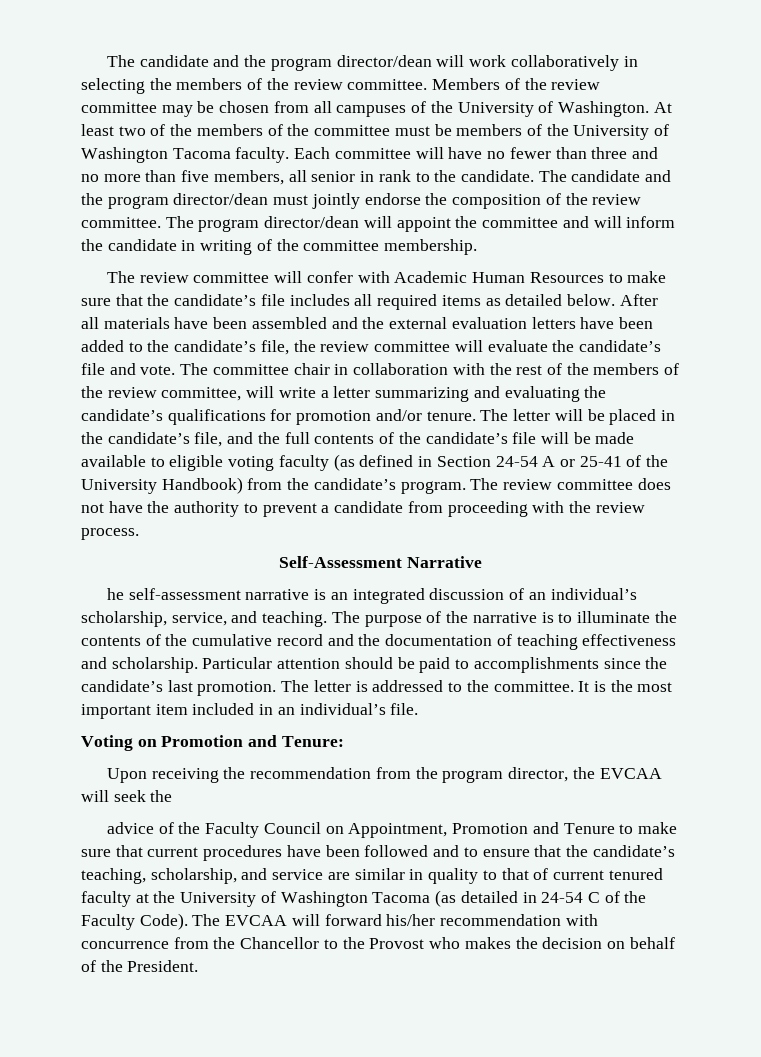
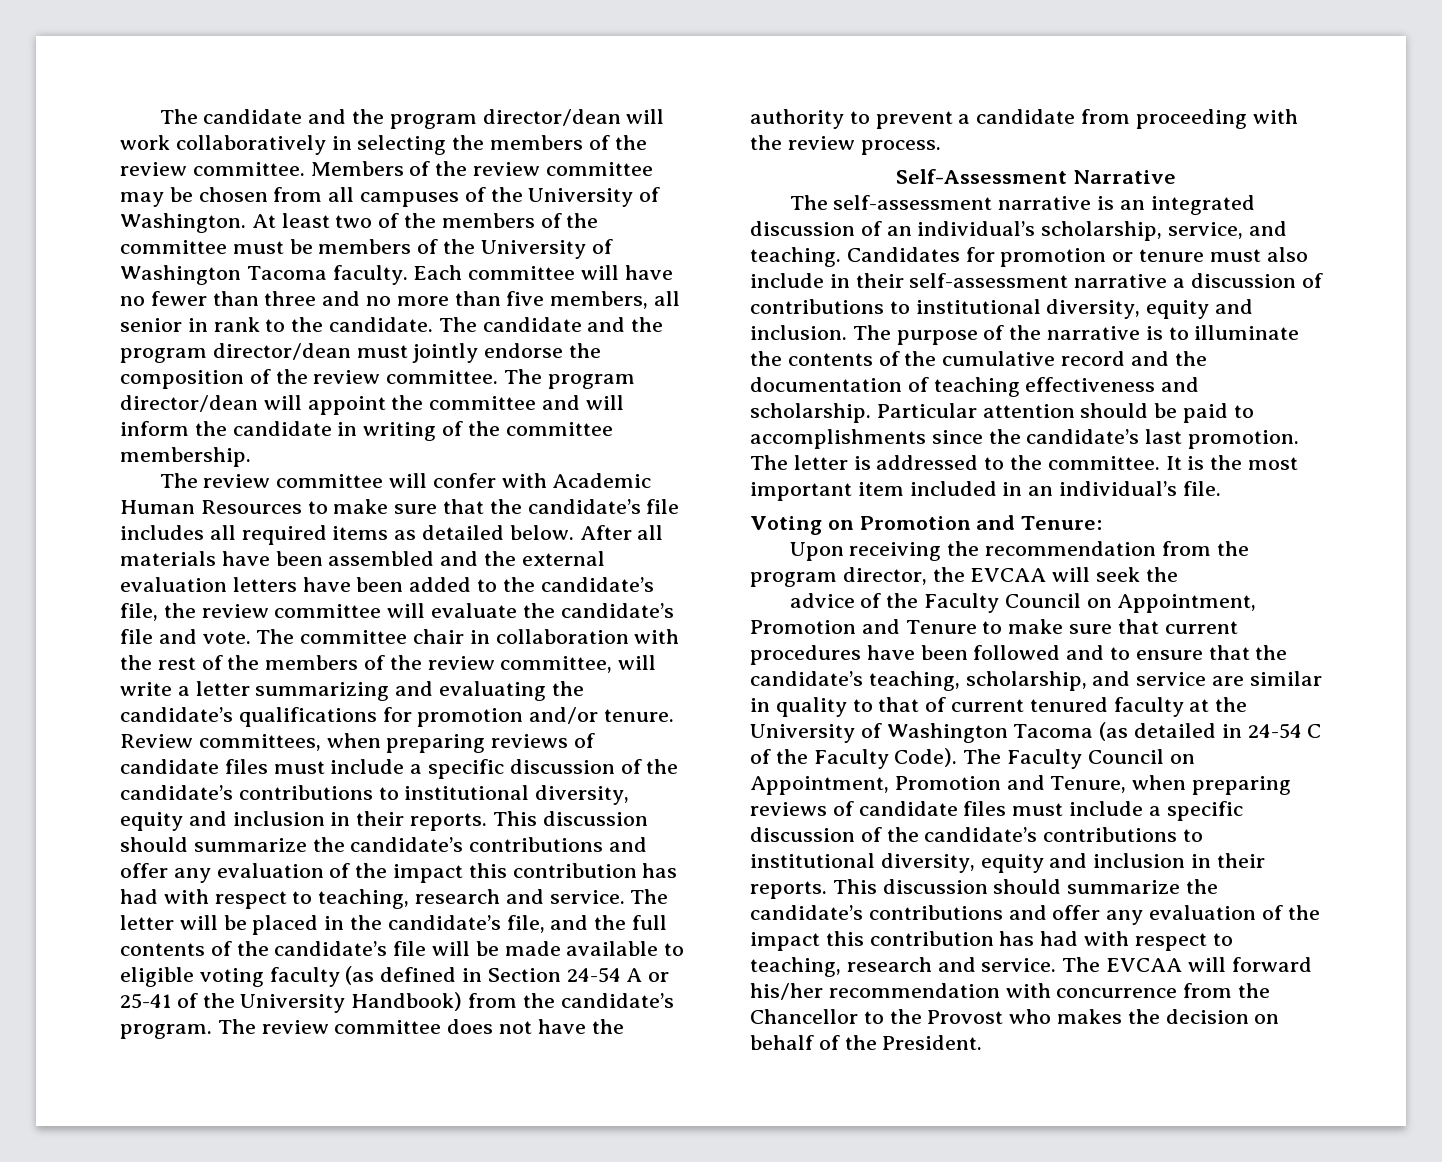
+ Review committees, when preparing reviews of candidate files must include a specific discussion of the candidate’s contributions to institutional diversity, equity and inclusion in their reports. This discussion should summarize the candidate’s contributions and offer any evaluation of the impact this contribution has had with respect to teaching, research and service.
- he self-assessment narrative is an integrated discussion of an individual’s scholarship, service, and teaching.
+ The self-assessment narrative is an integrated discussion of an individual’s scholarship, service, and teaching.
+ Candidates for promotion or tenure must also include in their self-assessment narrative a discussion of contributions to institutional diversity, equity and inclusion.
- The EVCAA will forward his/her recommendation with concurrence from the Chancellor to the Provost who makes the decision on behalf of the President.
+ The Faculty Council on Appointment, Promotion and Tenure, when preparing reviews of candidate files must include a specific discussion of the candidate’s contributions to institutional diversity, equity and inclusion in their reports. This discussion should summarize the candidate’s contributions and offer any evaluation of the impact this contribution has had with respect to teaching, research and service. The EVCAA will forward his/her recommendation with concurrence from the Chancellor to the Provost who makes the decision on behalf of the President.

